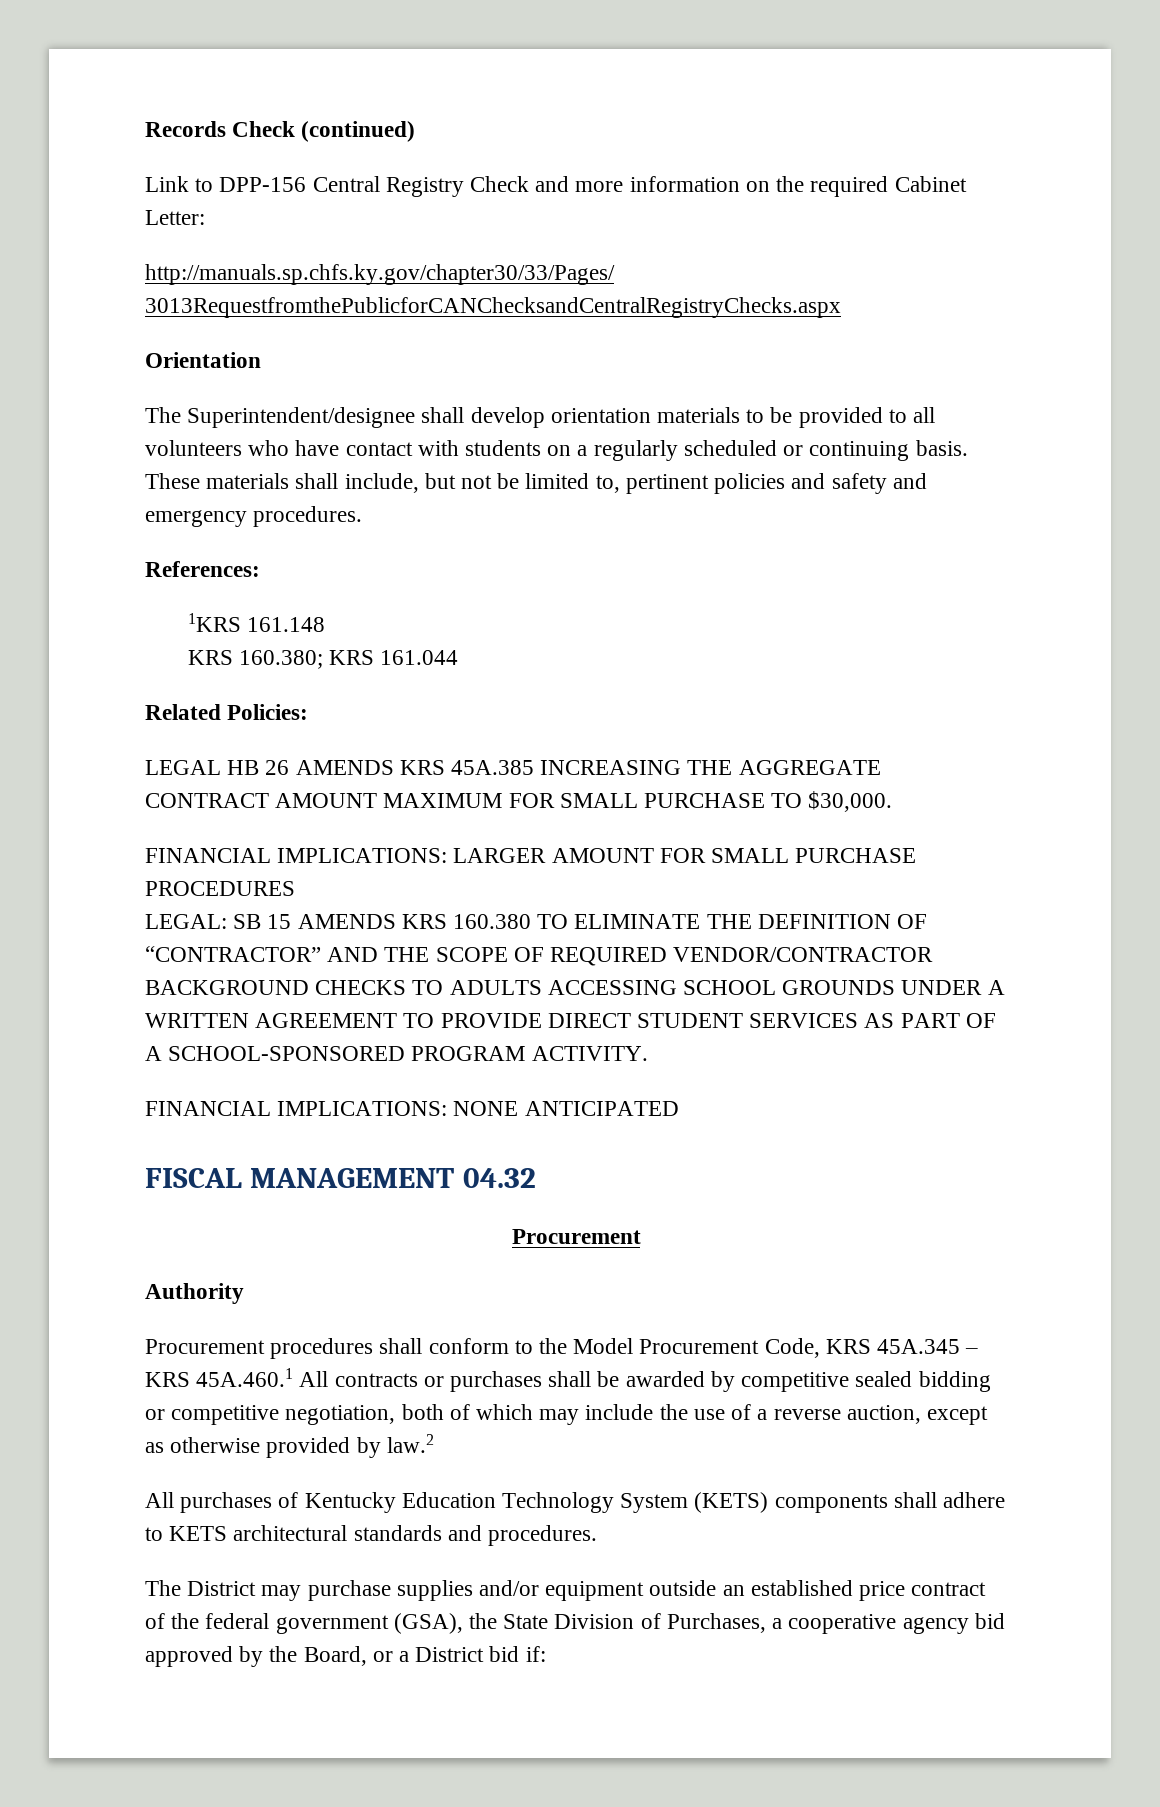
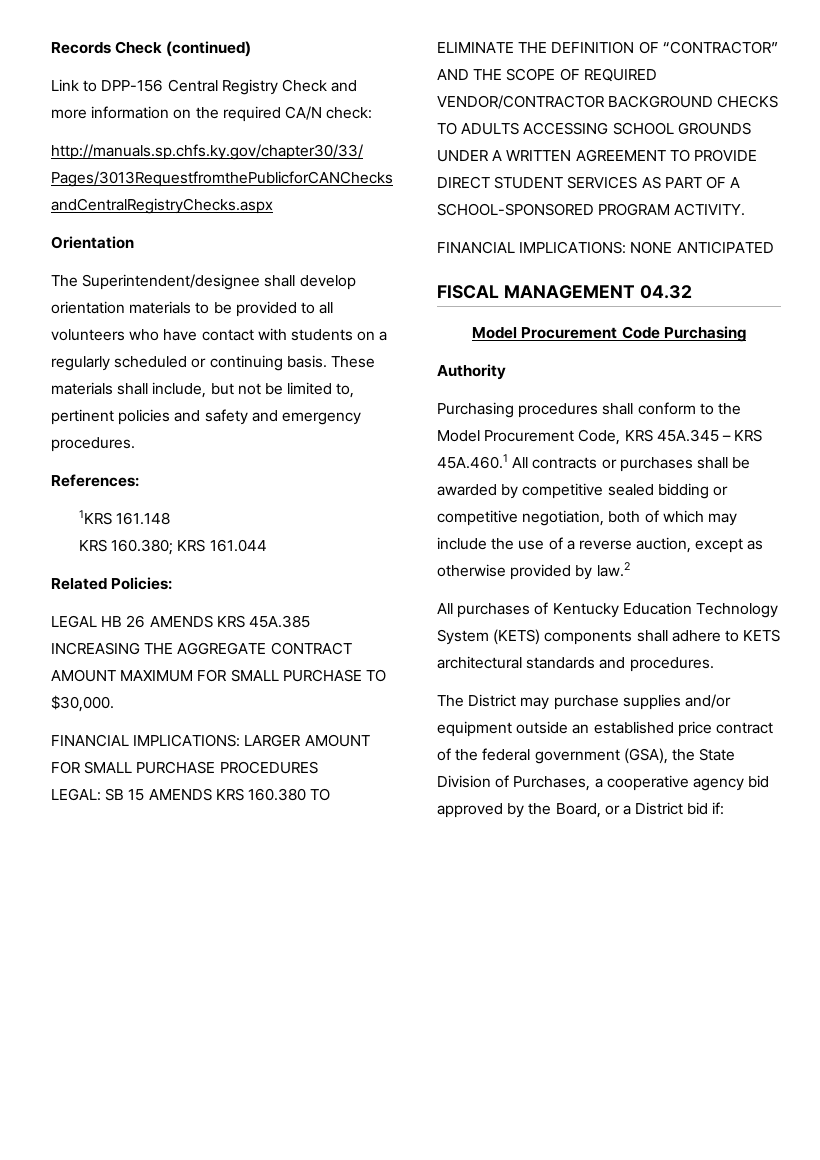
- Link to DPP-156 Central Registry Check and more information on the required Cabinet Letter:
+ Link to DPP-156 Central Registry Check and more information on the required CA/N check:
  FISCAL MANAGEMENT 04.32
- Procurement
+ Model Procurement Code Purchasing
- Procurement procedures shall conform to the Model Procurement Code, KRS 45A.345 – KRS 45A.460.1 All contracts or purchases shall be awarded by competitive sealed bidding or competitive negotiation, both of which may include the use of a reverse auction, except as otherwise provided by law.2
+ Purchasing procedures shall conform to the Model Procurement Code, KRS 45A.345 – KRS 45A.460.1 All contracts or purchases shall be awarded by competitive sealed bidding or competitive negotiation, both of which may include the use of a reverse auction, except as otherwise provided by law.2

